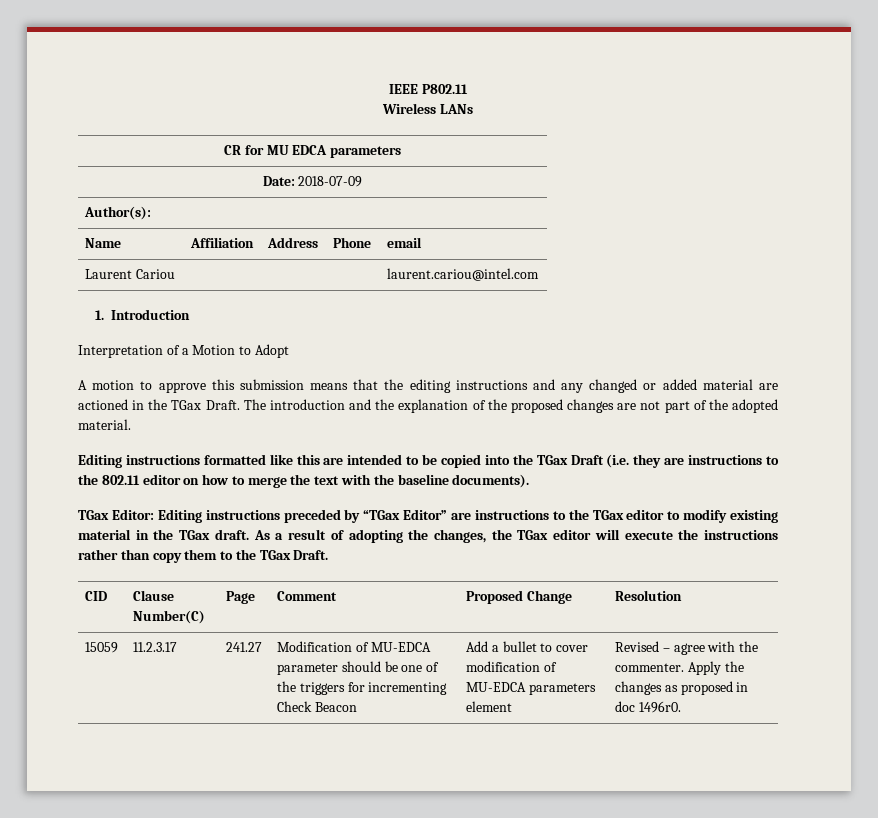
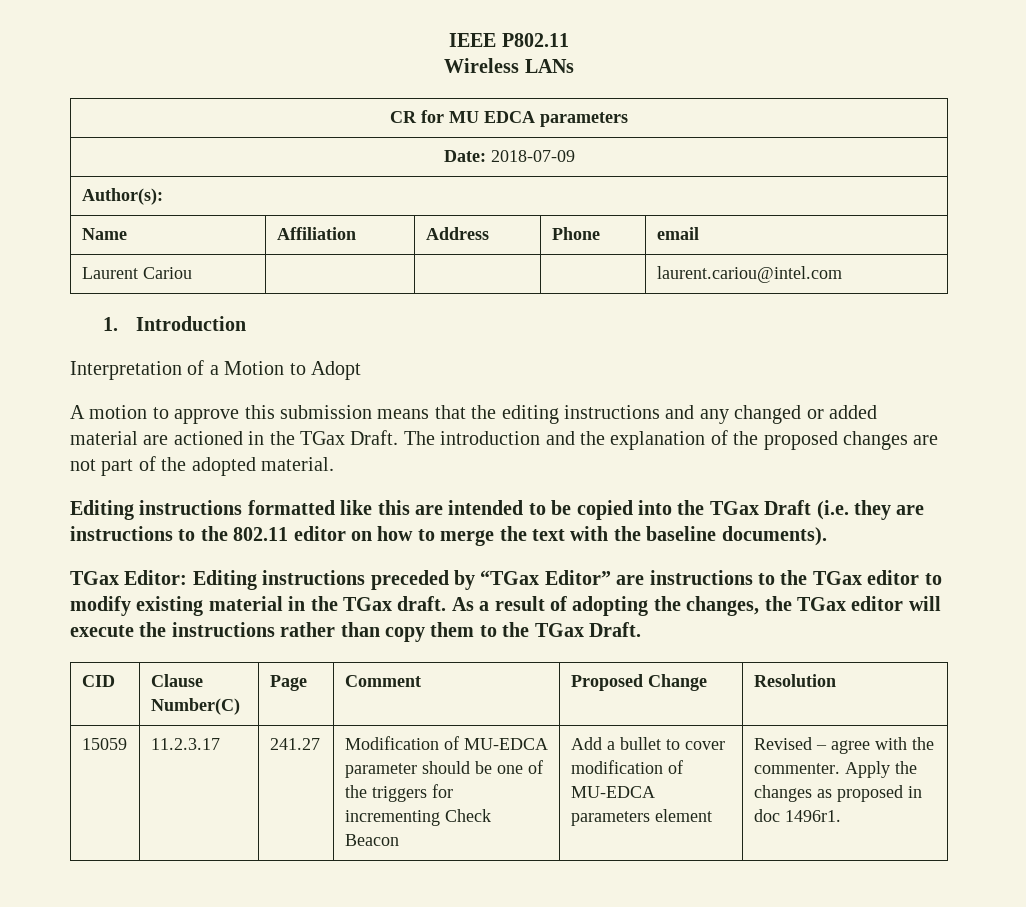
- Apply the changes as proposed in doc 1496r0.
+ Apply the changes as proposed in doc 1496r1.

